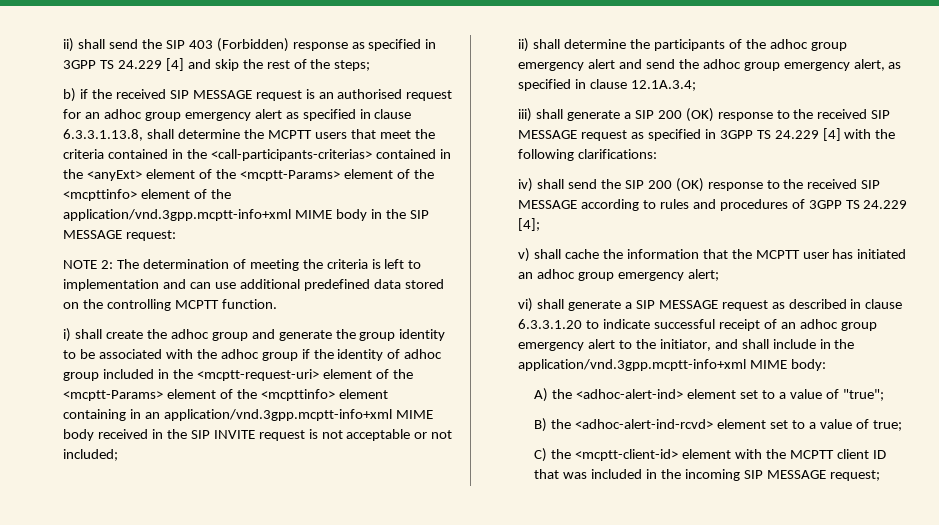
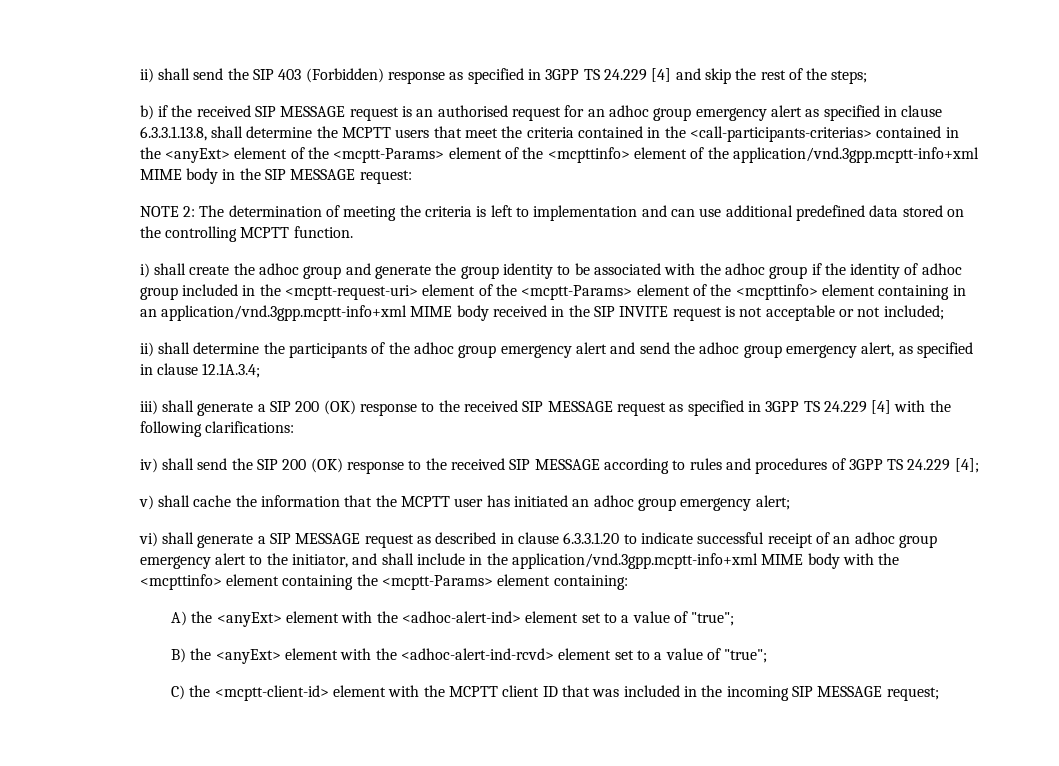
- vi) shall generate a SIP MESSAGE request as described in clause 6.3.3.1.20 to indicate successful receipt of an adhoc group emergency alert to the initiator, and shall include in the application/vnd.3gpp.mcptt-info+xml MIME body:
- A) the <adhoc-alert-ind> element set to a value of "true";
+ vi) shall generate a SIP MESSAGE request as described in clause 6.3.3.1.20 to indicate successful receipt of an adhoc group emergency alert to the initiator, and shall include in the application/vnd.3gpp.mcptt-info+xml MIME body with the <mcpttinfo> element containing the <mcptt-Params> element containing:
+ A) the <anyExt> element with the <adhoc-alert-ind> element set to a value of "true";
- B) the <adhoc-alert-ind-rcvd> element set to a value of true;
+ B) the <anyExt> element with the <adhoc-alert-ind-rcvd> element set to a value of "true";

